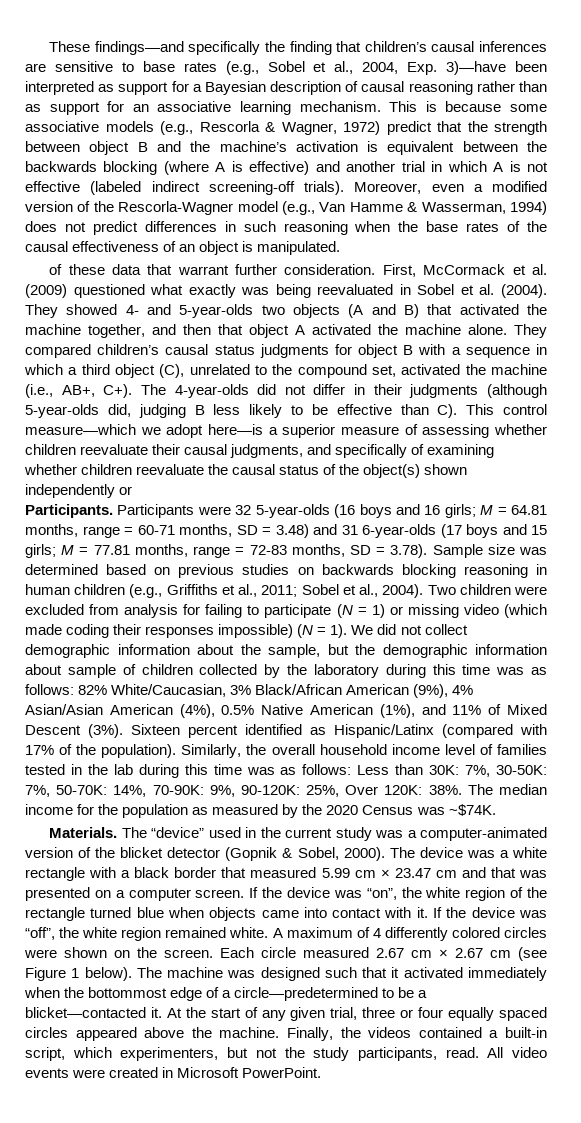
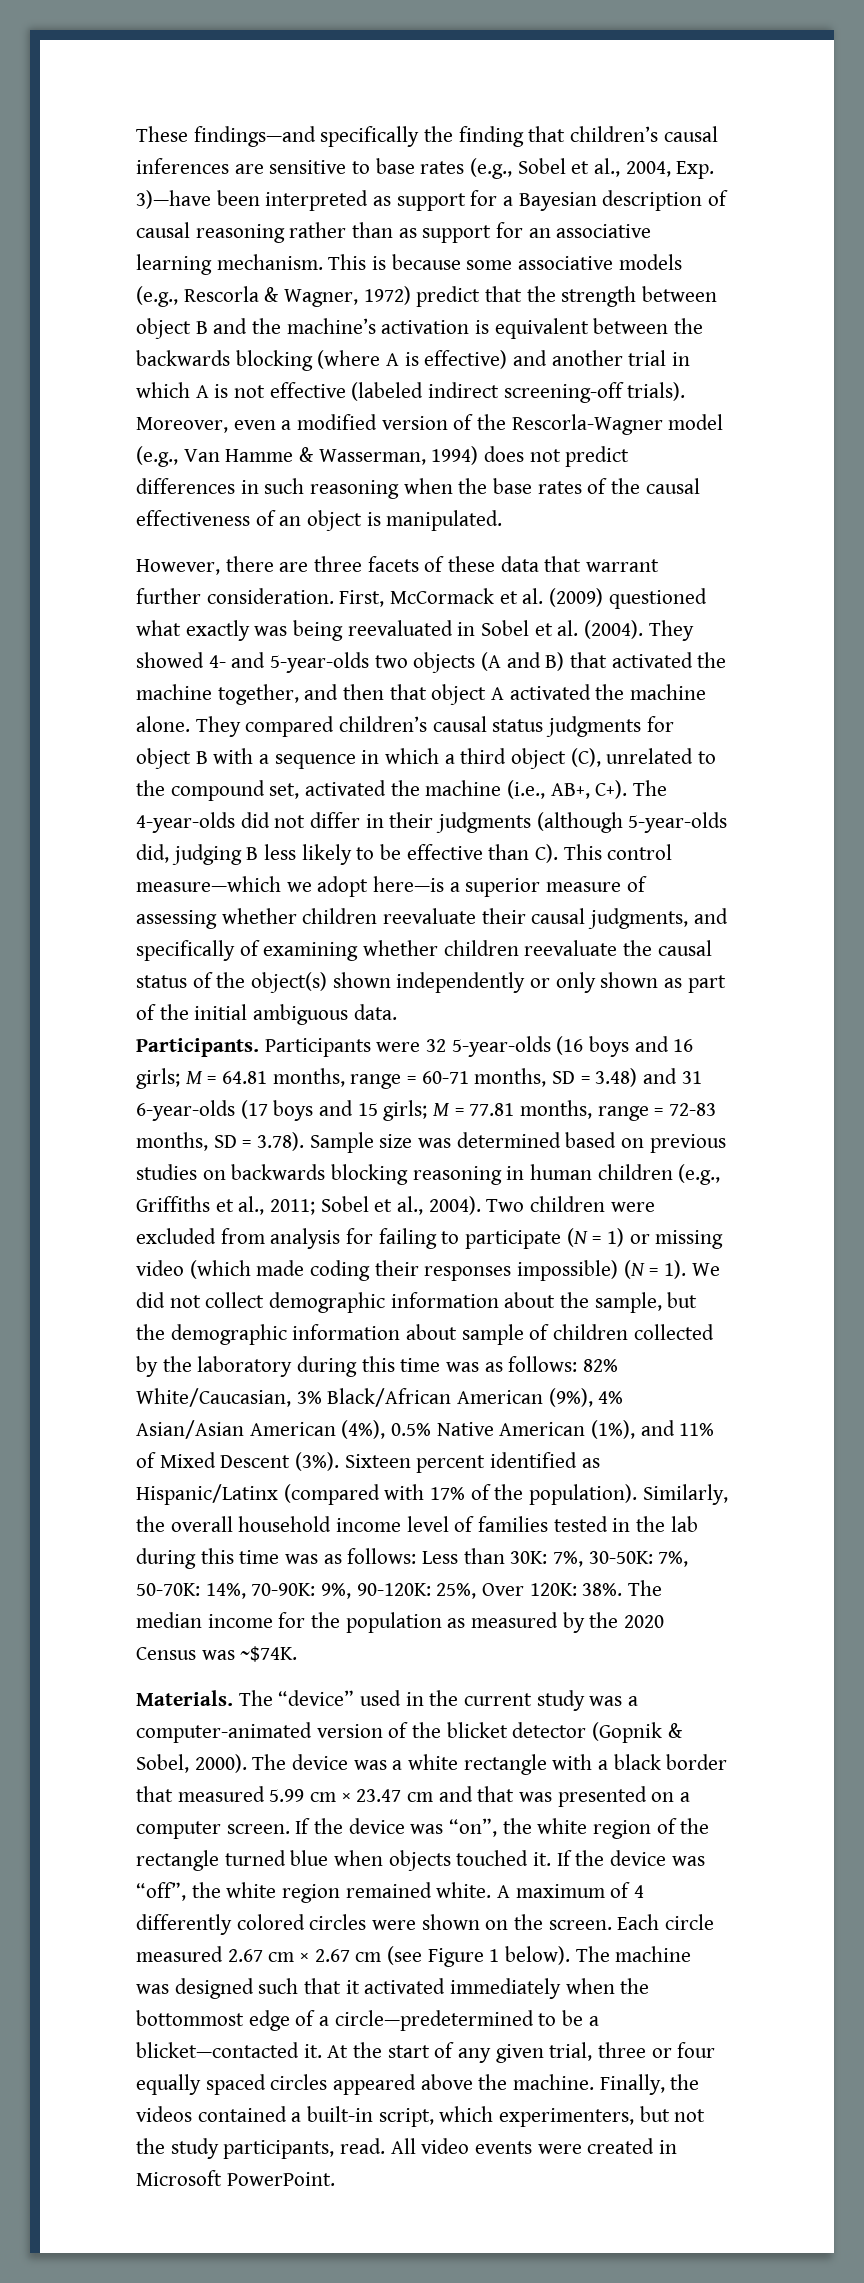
- of these data that warrant further consideration.
+ However, there are three facets of these data that warrant further consideration.
- They compared children’s causal status judgments for object B with a sequence in which a third object (C), unrelated to the compound set, activated the machine (i.e., AB+, C+). The 4-year-olds did not differ in their judgments (although 5-year-olds did, judging B less likely to be effective than C). This control measure—which we adopt here—is a superior measure of assessing whether children reevaluate their causal judgments, and specifically of examining whether children reevaluate the causal status of the object(s) shown independently or
+ They compared children’s causal status judgments for object B with a sequence in which a third object (C), unrelated to the compound set, activated the machine (i.e., AB+, C+). The 4-year-olds did not differ in their judgments (although 5-year-olds did, judging B less likely to be effective than C). This control measure—which we adopt here—is a superior measure of assessing whether children reevaluate their causal judgments, and specifically of examining whether children reevaluate the causal status of the object(s) shown independently or only shown as part of the initial ambiguous data.
- If the device was “on”, the white region of the rectangle turned blue when objects came into contact with it.
+ If the device was “on”, the white region of the rectangle turned blue when objects touched it.

